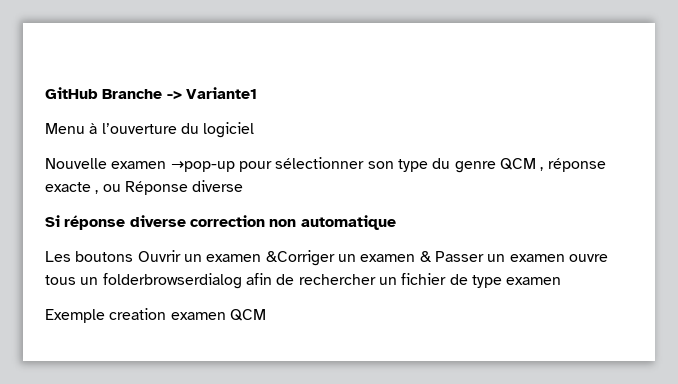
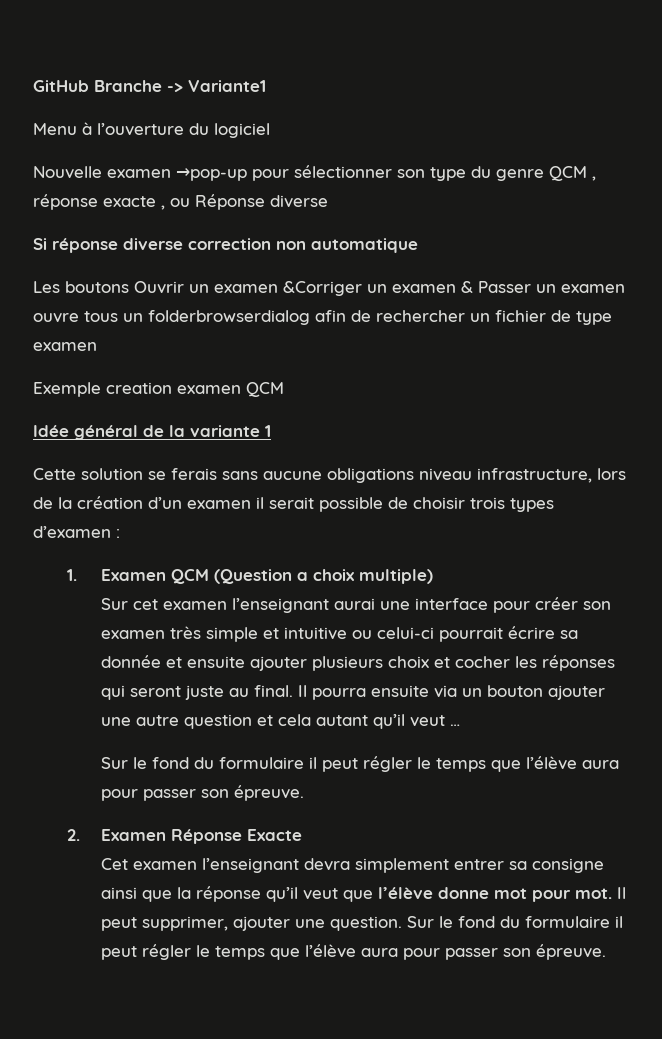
+ Idée général de la variante 1
+ Cette solution se ferais sans aucune obligations niveau infrastructure, lors de la création d’un examen il serait possible de choisir trois types d’examen :
+ 1. Examen QCM (Question a choix multiple)
+ Sur cet examen l’enseignant aurai une interface pour créer son examen très simple et intuitive ou celui-ci pourrait écrire sa donnée et ensuite ajouter plusieurs choix et cocher les réponses qui seront juste au final. Il pourra ensuite via un bouton ajouter une autre question et cela autant qu’il veut …
+ Sur le fond du formulaire il peut régler le temps que l’élève aura pour passer son épreuve.
+ 2. Examen Réponse Exacte
+ Cet examen l’enseignant devra simplement entrer sa consigne ainsi que la réponse qu’il veut que l’élève donne mot pour mot. Il peut supprimer, ajouter une question. Sur le fond du formulaire il peut régler le temps que l’élève aura pour passer son épreuve.

